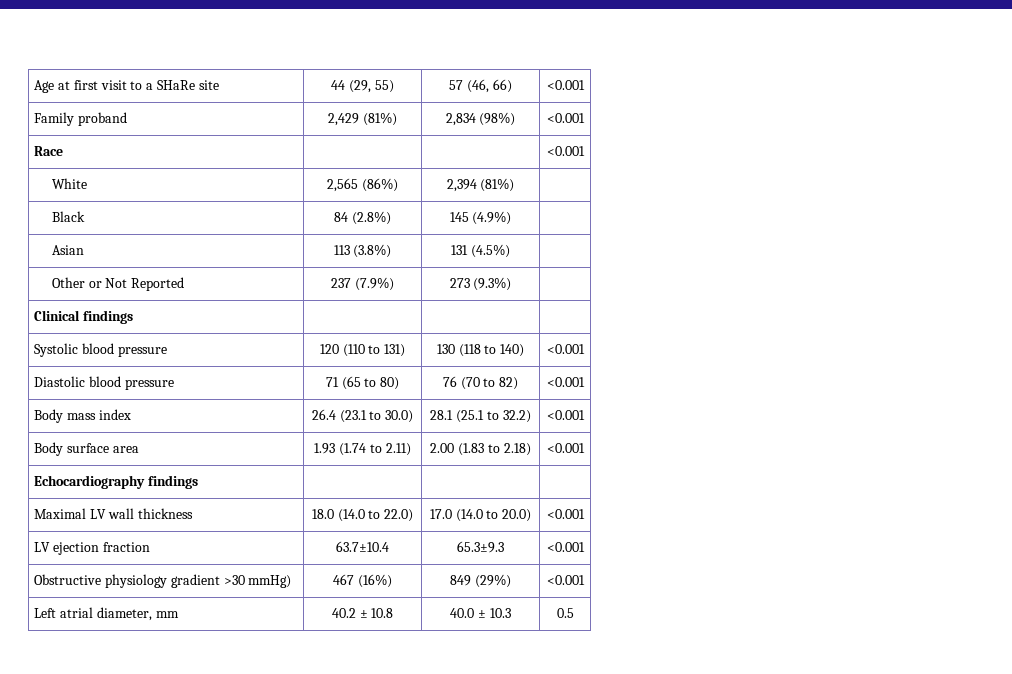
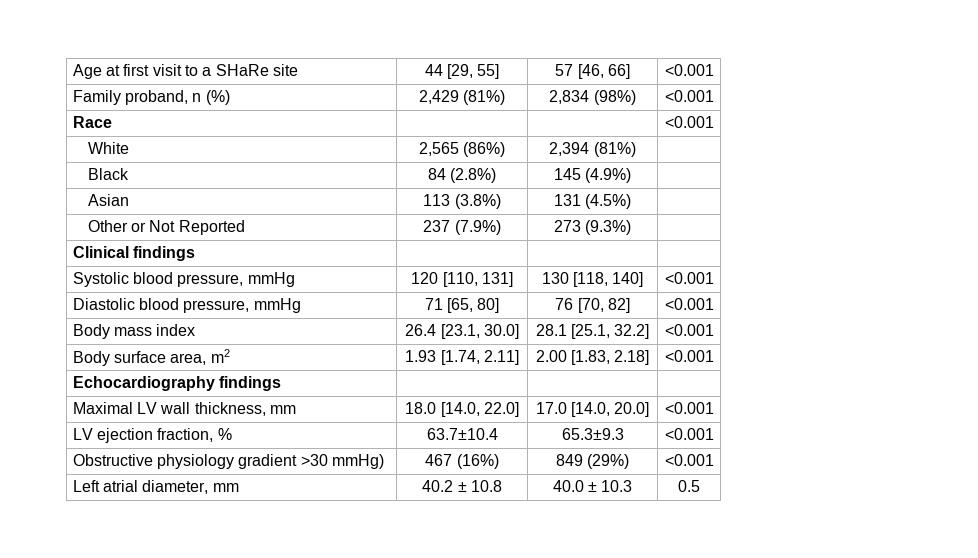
- Age at first visit to a SHaRe site | 44 (29, 55) | 57 (46, 66) | <0.001
+ Age at first visit to a SHaRe site | 44 [29, 55] | 57 [46, 66] | <0.001
- Family proband | 2,429 (81%) | 2,834 (98%) | <0.001
+ Family proband, n (%) | 2,429 (81%) | 2,834 (98%) | <0.001
- Systolic blood pressure | 120 (110 to 131) | 130 (118 to 140) | <0.001
+ Systolic blood pressure, mmHg | 120 [110, 131] | 130 [118, 140] | <0.001
- Diastolic blood pressure | 71 (65 to 80) | 76 (70 to 82) | <0.001
+ Diastolic blood pressure, mmHg | 71 [65, 80] | 76 [70, 82] | <0.001
- Body mass index | 26.4 (23.1 to 30.0) | 28.1 (25.1 to 32.2) | <0.001
+ Body mass index | 26.4 [23.1, 30.0] | 28.1 [25.1, 32.2] | <0.001
- Body surface area | 1.93 (1.74 to 2.11) | 2.00 (1.83 to 2.18) | <0.001
+ Body surface area, m2 | 1.93 [1.74, 2.11] | 2.00 [1.83, 2.18] | <0.001
- Maximal LV wall thickness | 18.0 (14.0 to 22.0) | 17.0 (14.0 to 20.0) | <0.001
+ Maximal LV wall thickness, mm | 18.0 [14.0, 22.0] | 17.0 [14.0, 20.0] | <0.001
- LV ejection fraction | 63.7±10.4 | 65.3±9.3 | <0.001
+ LV ejection fraction, % | 63.7±10.4 | 65.3±9.3 | <0.001

